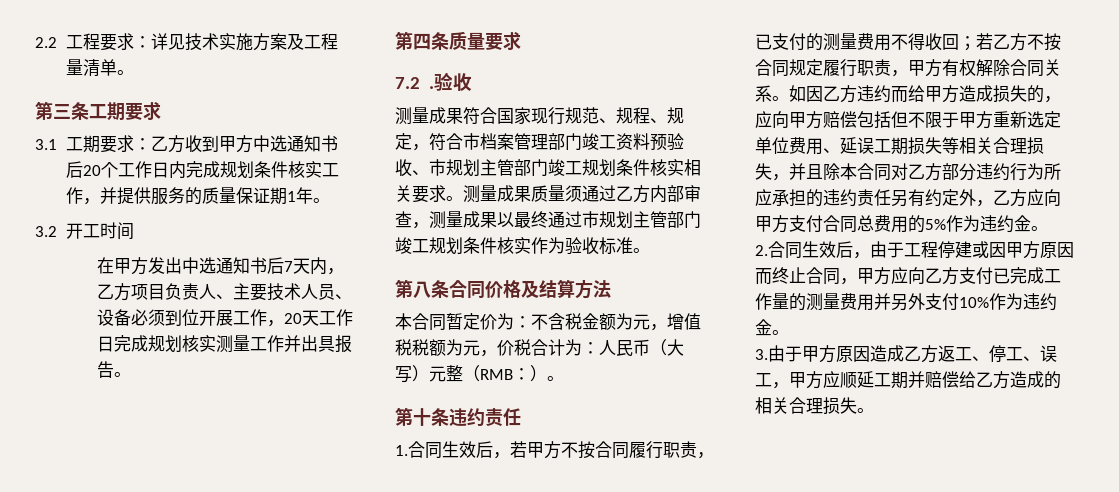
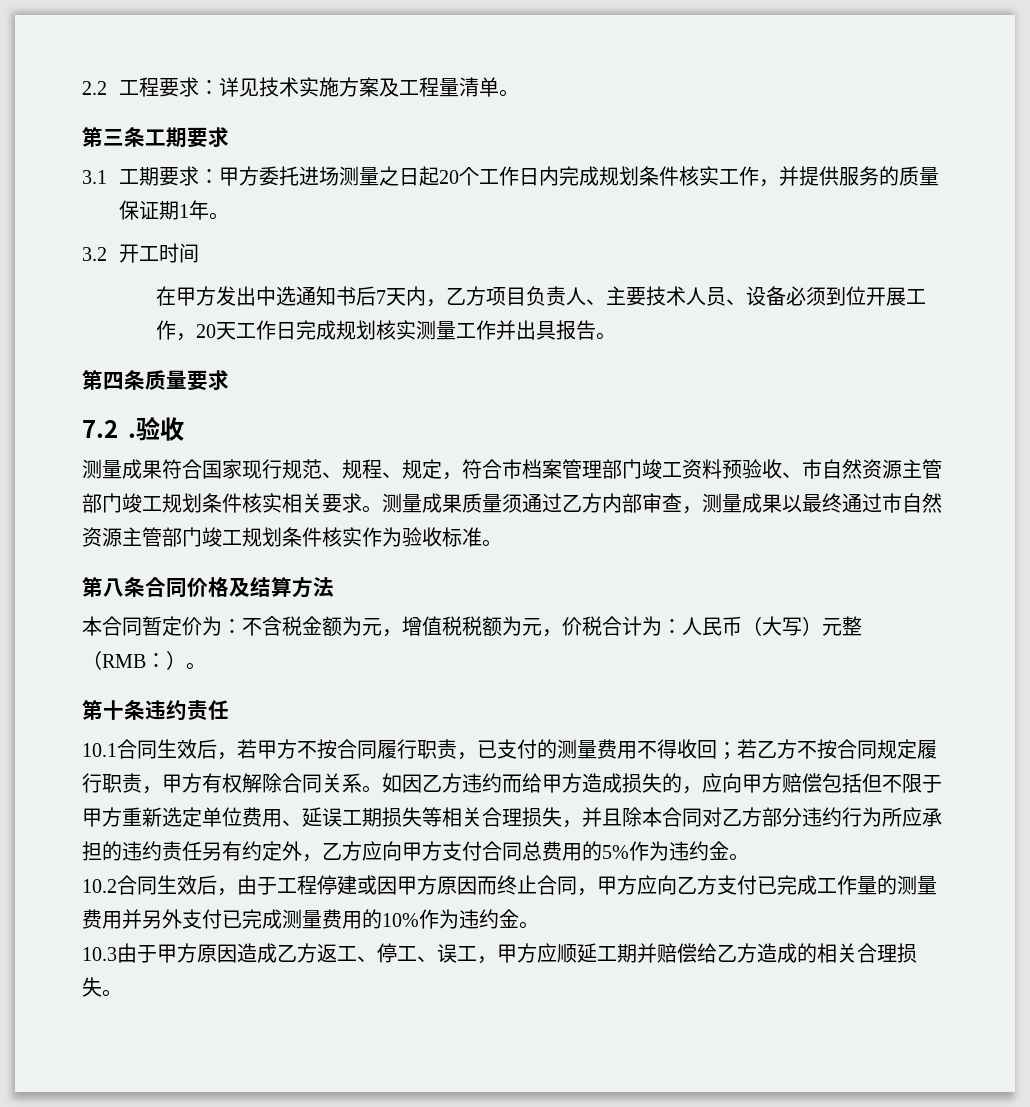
- 3.1工期要求：乙方收到甲方中选通知书后20个工作日内完成规划条件核实工作，并提供服务的质量保证期1年。
+ 3.1工期要求：甲方委托进场测量之日起20个工作日内完成规划条件核实工作，并提供服务的质量保证期1年。
- 测量成果符合国家现行规范、规程、规定，符合市档案管理部门竣工资料预验收、市规划主管部门竣工规划条件核实相关要求。
+ 测量成果符合国家现行规范、规程、规定，符合市档案管理部门竣工资料预验收、市自然资源主管部门竣工规划条件核实相关要求。
- 测量成果质量须通过乙方内部审查，测量成果以最终通过市规划主管部门竣工规划条件核实作为验收标准。
+ 测量成果质量须通过乙方内部审查，测量成果以最终通过市自然资源主管部门竣工规划条件核实作为验收标准。
- 1.合同生效后，若甲方不按合同履行职责，已支付的测量费用不得收回；若乙方不按合同规定履行职责，甲方有权解除合同关系。
+ 10.1合同生效后，若甲方不按合同履行职责，已支付的测量费用不得收回；若乙方不按合同规定履行职责，甲方有权解除合同关系。
- 2.合同生效后，由于工程停建或因甲方原因而终止合同，甲方应向乙方支付已完成工作量的测量费用并另外支付10%作为违约金。
+ 10.2合同生效后，由于工程停建或因甲方原因而终止合同，甲方应向乙方支付已完成工作量的测量费用并另外支付已完成测量费用的10%作为违约金。
- 3.由于甲方原因造成乙方返工、停工、误工，甲方应顺延工期并赔偿给乙方造成的相关合理损失。
+ 10.3由于甲方原因造成乙方返工、停工、误工，甲方应顺延工期并赔偿给乙方造成的相关合理损失。

